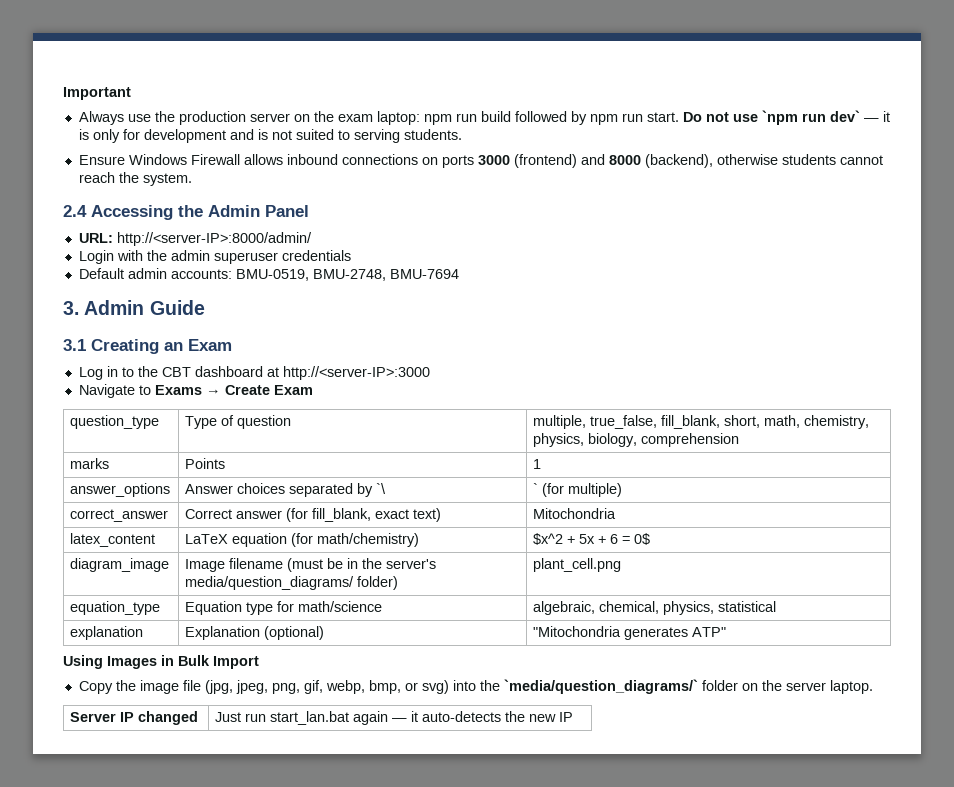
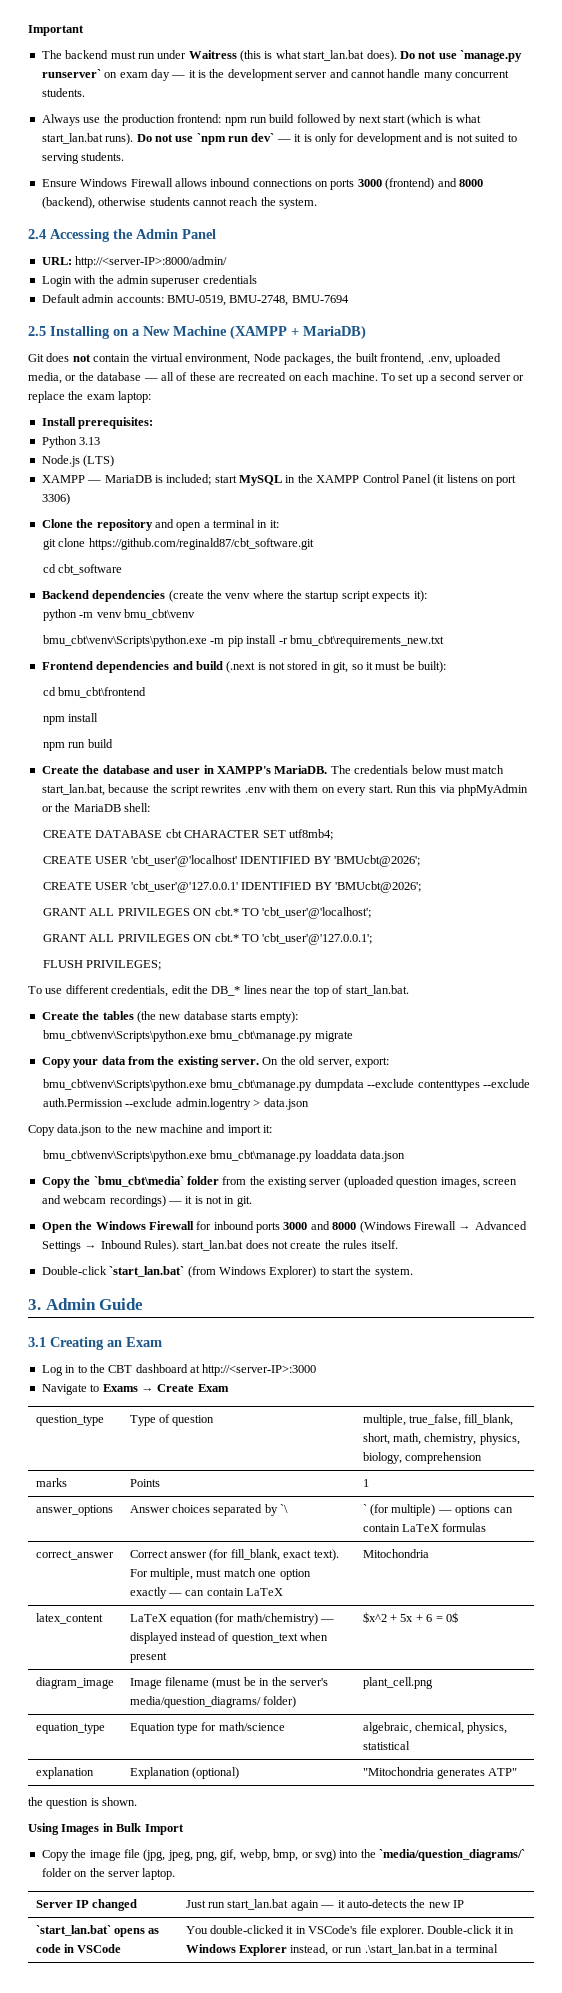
+ The backend must run under Waitress (this is what start_lan.bat does). Do not use `manage.py runserver` on exam day — it is the development server and cannot handle many concurrent students.
- Always use the production server on the exam laptop: npm run build followed by npm run start.
+ Always use the production frontend: npm run build followed by next start (which is what start_lan.bat runs).
+ 2.5 Installing on a New Machine (XAMPP + MariaDB)
+ Git does not contain the virtual environment, Node packages, the built frontend, .env, uploaded media, or the database — all of these are recreated on each machine. To set up a second server or replace the exam laptop:
+ Install prerequisites:
+ Python 3.13
+ Node.js (LTS)
+ XAMPP — MariaDB is included; start MySQL in the XAMPP Control Panel (it listens on port 3306)
+ Clone the repository and open a terminal in it:
+ git clone https://github.com/reginald87/cbt_software.git
+ cd cbt_software
+ Backend dependencies (create the venv where the startup script expects it):
+ python -m venv bmu_cbt\venv
+ bmu_cbt\venv\Scripts\python.exe -m pip install -r bmu_cbt\requirements_new.txt
+ Frontend dependencies and build (.next is not stored in git, so it must be built):
+ cd bmu_cbt\frontend
+ npm install
+ npm run build
+ Create the database and user in XAMPP's MariaDB. The credentials below must match start_lan.bat, because the script rewrites .env with them on every start. Run this via phpMyAdmin or the MariaDB shell:
+ CREATE DATABASE cbt CHARACTER SET utf8mb4;
+ CREATE USER 'cbt_user'@'localhost' IDENTIFIED BY 'BMUcbt@2026';
+ CREATE USER 'cbt_user'@'127.0.0.1' IDENTIFIED BY 'BMUcbt@2026';
+ GRANT ALL PRIVILEGES ON cbt.* TO 'cbt_user'@'localhost';
+ GRANT ALL PRIVILEGES ON cbt.* TO 'cbt_user'@'127.0.0.1';
+ FLUSH PRIVILEGES;
+ To use different credentials, edit the DB_* lines near the top of start_lan.bat.
+ Create the tables (the new database starts empty):
+ bmu_cbt\venv\Scripts\python.exe bmu_cbt\manage.py migrate
+ Copy your data from the existing server. On the old server, export:
+ bmu_cbt\venv\Scripts\python.exe bmu_cbt\manage.py dumpdata --exclude contenttypes --exclude auth.Permission --exclude admin.logentry > data.json
+ Copy data.json to the new machine and import it:
+ bmu_cbt\venv\Scripts\python.exe bmu_cbt\manage.py loaddata data.json
+ Copy the `bmu_cbt\media` folder from the existing server (uploaded question images, screen and webcam recordings) — it is not in git.
+ Open the Windows Firewall for inbound ports 3000 and 8000 (Windows Firewall → Advanced Settings → Inbound Rules). start_lan.bat does not create the rules itself.
+ Double-click `start_lan.bat` (from Windows Explorer) to start the system.
- answer_options | Answer choices separated by `\ | ` (for multiple)
+ answer_options | Answer choices separated by `\ | ` (for multiple) — options can contain LaTeX formulas
- correct_answer | Correct answer (for fill_blank, exact text) | Mitochondria
+ correct_answer | Correct answer (for fill_blank, exact text). For multiple, must match one option exactly — can contain LaTeX | Mitochondria
- latex_content | LaTeX equation (for math/chemistry) | $x^2 + 5x + 6 = 0$
+ latex_content | LaTeX equation (for math/chemistry) — displayed instead of question_text when present | $x^2 + 5x + 6 = 0$
+ the question is shown.
+ `start_lan.bat` opens as code in VSCode | You double-clicked it in VSCode's file explorer. Double-click it in Windows Explorer instead, or run .\start_lan.bat in a terminal

